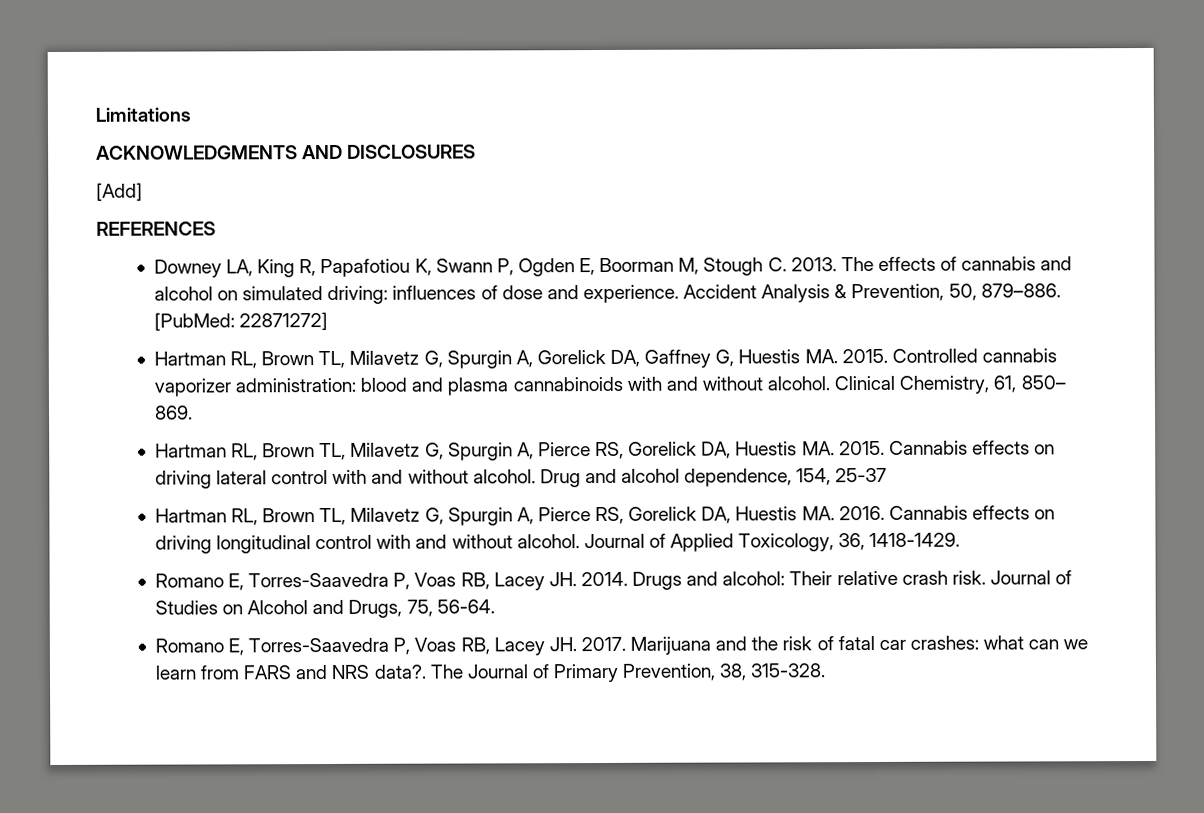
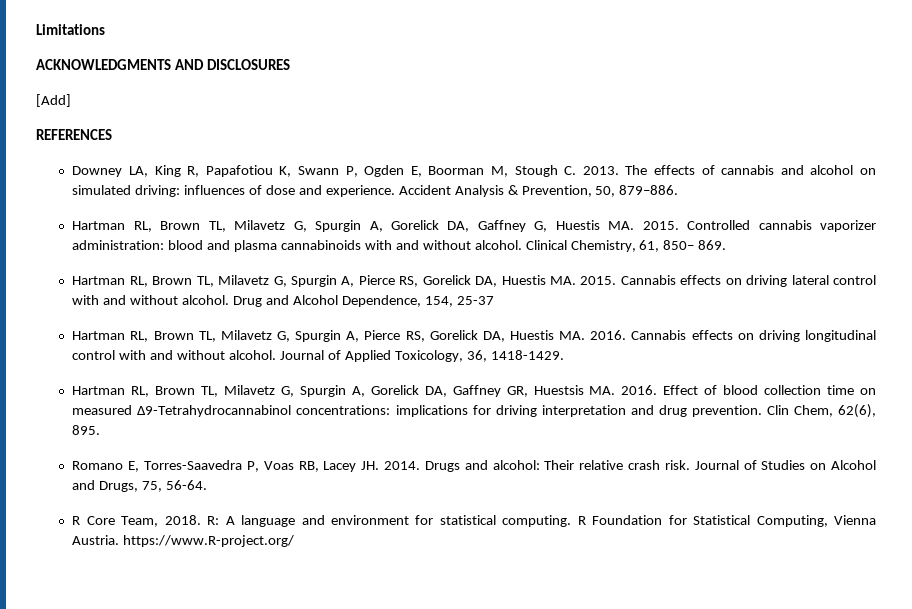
- [PubMed: 22871272]
- Drug and alcohol dependence, 154, 25-37
+ Drug and Alcohol Dependence, 154, 25-37
+ Hartman RL, Brown TL, Milavetz G, Spurgin A, Gorelick DA, Gaffney GR, Huestsis MA. 2016. Effect of blood collection time on measured Δ9-Tetrahydrocannabinol concentrations: implications for driving interpretation and drug prevention. Clin Chem, 62(6), 895.
- Romano E, Torres-Saavedra P, Voas RB, Lacey JH. 2017. Marijuana and the risk of fatal car crashes: what can we learn from FARS and NRS data?. The Journal of Primary Prevention, 38, 315-328.
+ R Core Team, 2018. R: A language and environment for statistical computing. R Foundation for Statistical Computing, Vienna Austria. https://www.R-project.org/

